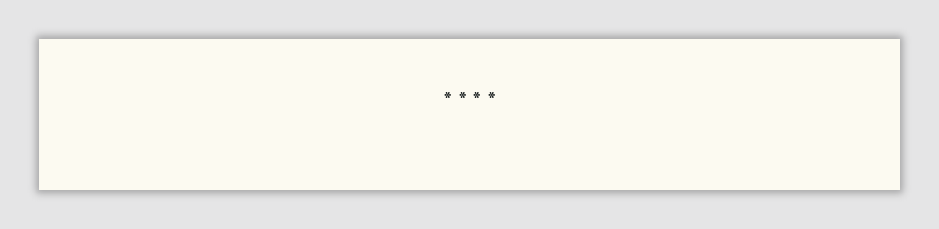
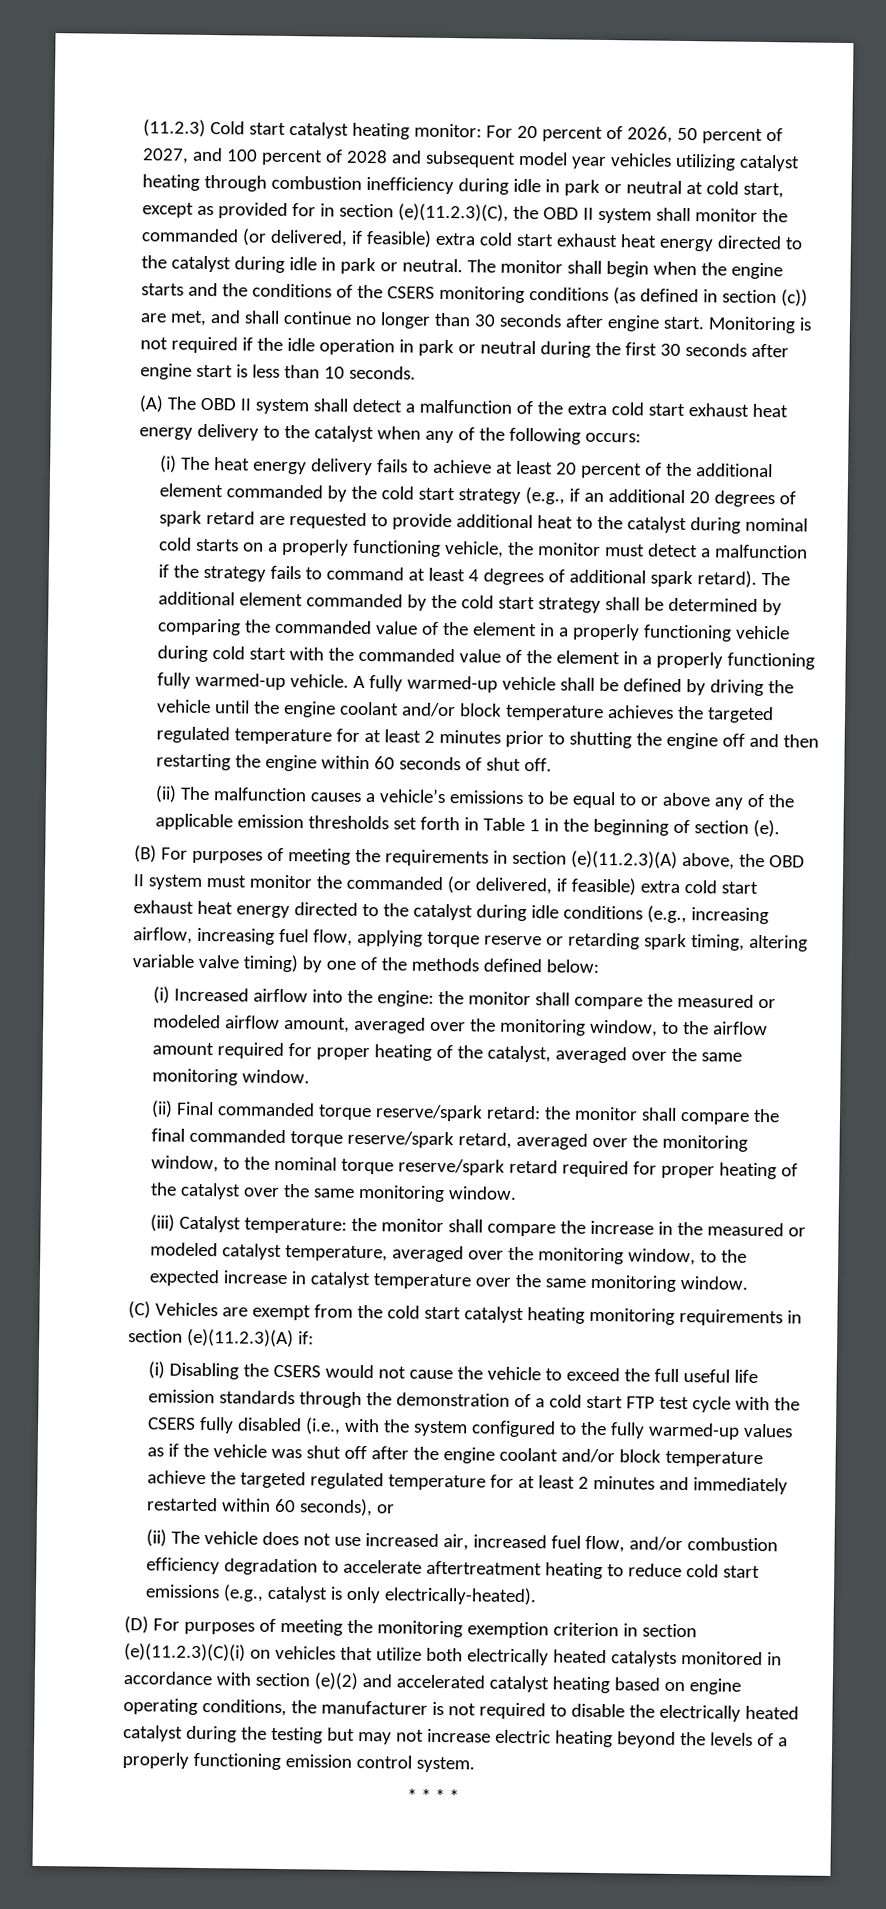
+ (11.2.3) Cold start catalyst heating monitor: For 20 percent of 2026, 50 percent of 2027, and 100 percent of 2028 and subsequent model year vehicles utilizing catalyst heating through combustion inefficiency during idle in park or neutral at cold start, except as provided for in section (e)(11.2.3)(C), the OBD II system shall monitor the commanded (or delivered, if feasible) extra cold start exhaust heat energy directed to the catalyst during idle in park or neutral. The monitor shall begin when the engine starts and the conditions of the CSERS monitoring conditions (as defined in section (c)) are met, and shall continue no longer than 30 seconds after engine start. Monitoring is not required if the idle operation in park or neutral during the first 30 seconds after engine start is less than 10 seconds.
+ (A) The OBD II system shall detect a malfunction of the extra cold start exhaust heat energy delivery to the catalyst when any of the following occurs:
+ (i) The heat energy delivery fails to achieve at least 20 percent of the additional element commanded by the cold start strategy (e.g., if an additional 20 degrees of spark retard are requested to provide additional heat to the catalyst during nominal cold starts on a properly functioning vehicle, the monitor must detect a malfunction if the strategy fails to command at least 4 degrees of additional spark retard). The additional element commanded by the cold start strategy shall be determined by comparing the commanded value of the element in a properly functioning vehicle during cold start with the commanded value of the element in a properly functioning fully warmed-up vehicle. A fully warmed-up vehicle shall be defined by driving the vehicle until the engine coolant and/or block temperature achieves the targeted regulated temperature for at least 2 minutes prior to shutting the engine off and then restarting the engine within 60 seconds of shut off.
+ (ii) The malfunction causes a vehicle’s emissions to be equal to or above any of the applicable emission thresholds set forth in Table 1 in the beginning of section (e).
+ (B) For purposes of meeting the requirements in section (e)(11.2.3)(A) above, the OBD II system must monitor the commanded (or delivered, if feasible) extra cold start exhaust heat energy directed to the catalyst during idle conditions (e.g., increasing airflow, increasing fuel flow, applying torque reserve or retarding spark timing, altering variable valve timing) by one of the methods defined below:
+ (i) Increased airflow into the engine: the monitor shall compare the measured or modeled airflow amount, averaged over the monitoring window, to the airflow amount required for proper heating of the catalyst, averaged over the same monitoring window.
+ (ii) Final commanded torque reserve/spark retard: the monitor shall compare the final commanded torque reserve/spark retard, averaged over the monitoring window, to the nominal torque reserve/spark retard required for proper heating of the catalyst over the same monitoring window.
+ (iii) Catalyst temperature: the monitor shall compare the increase in the measured or modeled catalyst temperature, averaged over the monitoring window, to the expected increase in catalyst temperature over the same monitoring window.
+ (C) Vehicles are exempt from the cold start catalyst heating monitoring requirements in section (e)(11.2.3)(A) if:
+ (i) Disabling the CSERS would not cause the vehicle to exceed the full useful life emission standards through the demonstration of a cold start FTP test cycle with the CSERS fully disabled (i.e., with the system configured to the fully warmed-up values as if the vehicle was shut off after the engine coolant and/or block temperature achieve the targeted regulated temperature for at least 2 minutes and immediately restarted within 60 seconds), or
+ (ii) The vehicle does not use increased air, increased fuel flow, and/or combustion efficiency degradation to accelerate aftertreatment heating to reduce cold start emissions (e.g., catalyst is only electrically-heated).
+ (D) For purposes of meeting the monitoring exemption criterion in section (e)(11.2.3)(C)(i) on vehicles that utilize both electrically heated catalysts monitored in accordance with section (e)(2) and accelerated catalyst heating based on engine operating conditions, the manufacturer is not required to disable the electrically heated catalyst during the testing but may not increase electric heating beyond the levels of a properly functioning emission control system.

